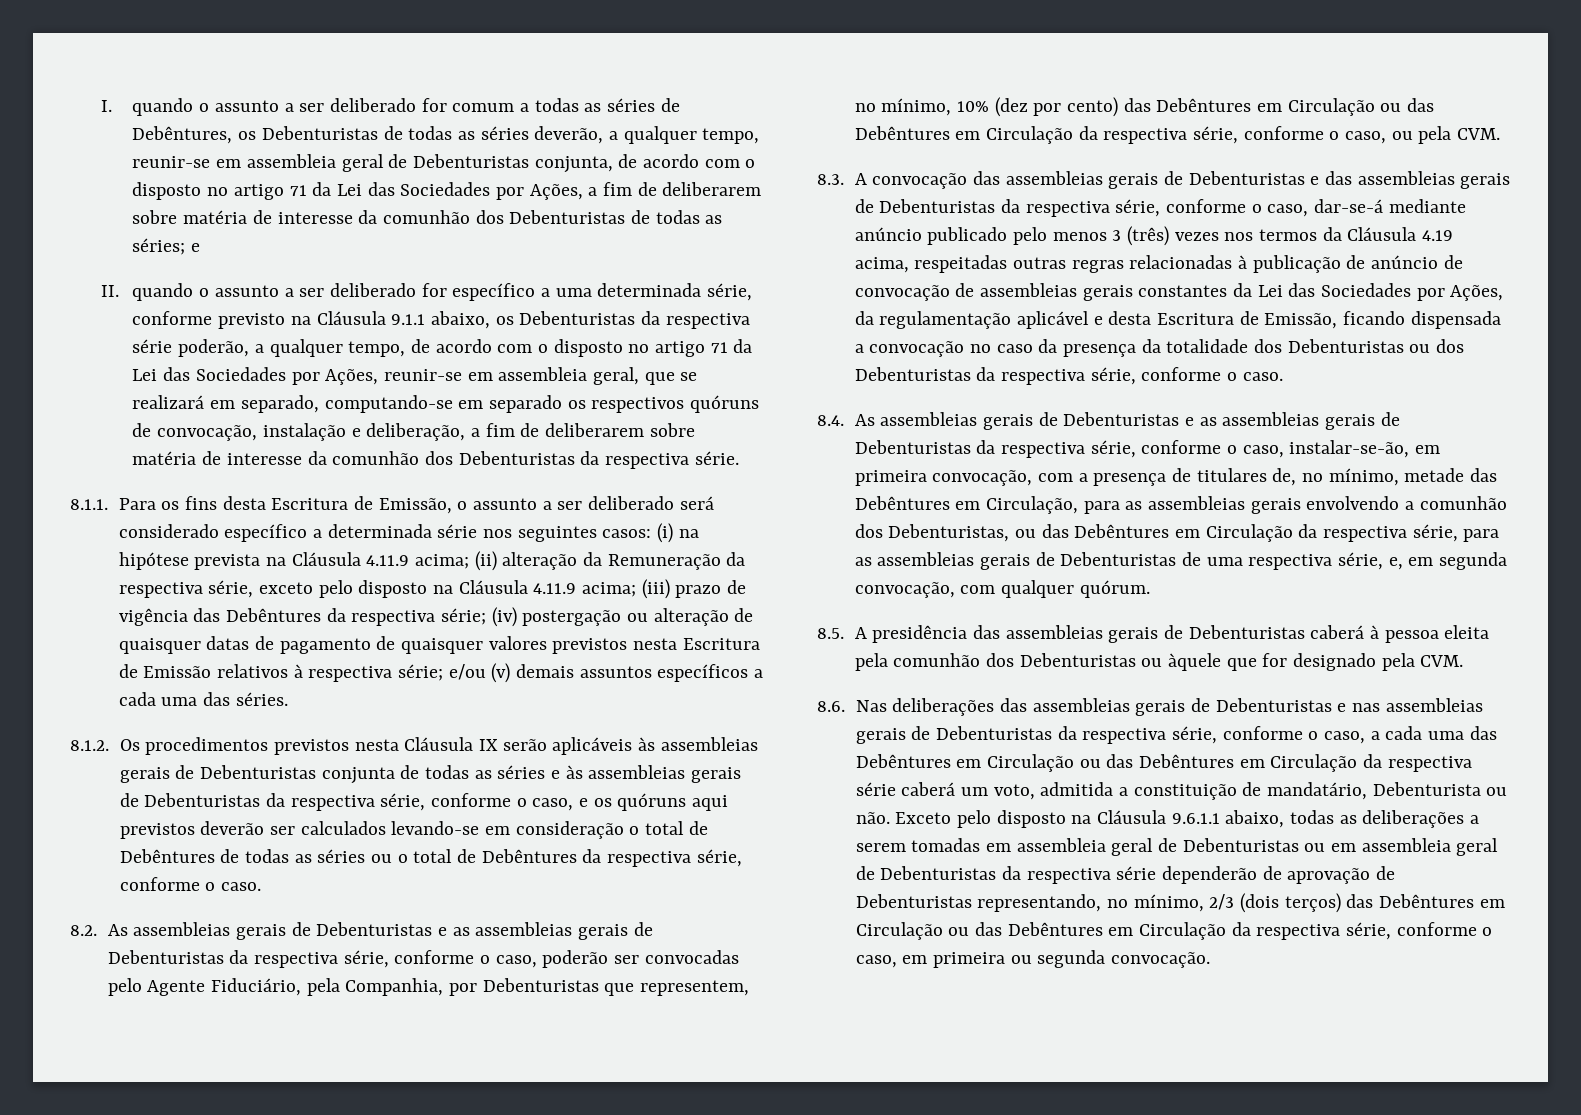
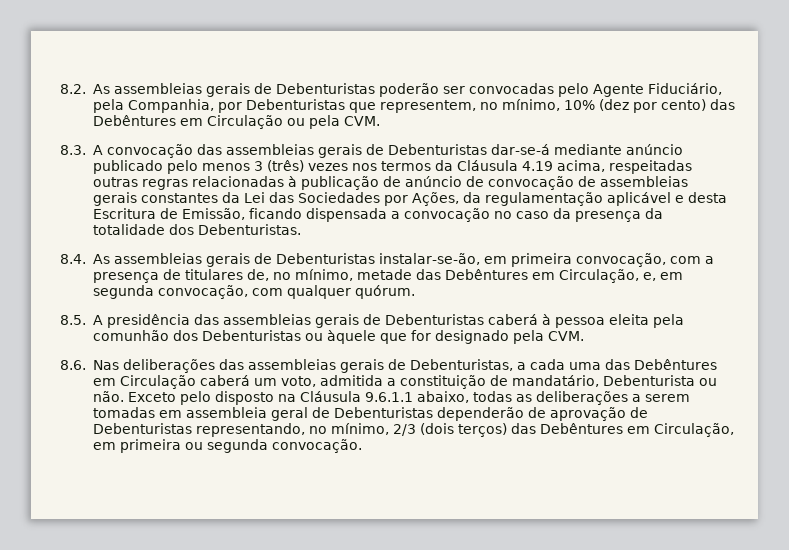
- I. quando o assunto a ser deliberado for comum a todas as séries de Debêntures, os Debenturistas de todas as séries deverão, a qualquer tempo, reunir-se em assembleia geral de Debenturistas conjunta, de acordo com o disposto no artigo 71 da Lei das Sociedades por Ações, a fim de deliberarem sobre matéria de interesse da comunhão dos Debenturistas de todas as séries; e
- II. quando o assunto a ser deliberado for específico a uma determinada série, conforme previsto na Cláusula 9.1.1 abaixo, os Debenturistas da respectiva série poderão, a qualquer tempo, de acordo com o disposto no artigo 71 da Lei das Sociedades por Ações, reunir-se em assembleia geral, que se realizará em separado, computando-se em separado os respectivos quóruns de convocação, instalação e deliberação, a fim de deliberarem sobre matéria de interesse da comunhão dos Debenturistas da respectiva série.
- 8.1.1. Para os fins desta Escritura de Emissão, o assunto a ser deliberado será considerado específico a determinada série nos seguintes casos: (i) na hipótese prevista na Cláusula 4.11.9 acima; (ii) alteração da Remuneração da respectiva série, exceto pelo disposto na Cláusula 4.11.9 acima; (iii) prazo de vigência das Debêntures da respectiva série; (iv) postergação ou alteração de quaisquer datas de pagamento de quaisquer valores previstos nesta Escritura de Emissão relativos à respectiva série; e/ou (v) demais assuntos específicos a cada uma das séries.
- 8.1.2. Os procedimentos previstos nesta Cláusula IX serão aplicáveis às assembleias gerais de Debenturistas conjunta de todas as séries e às assembleias gerais de Debenturistas da respectiva série, conforme o caso, e os quóruns aqui previstos deverão ser calculados levando-se em consideração o total de Debêntures de todas as séries ou o total de Debêntures da respectiva série, conforme o caso.
- 8.2. As assembleias gerais de Debenturistas e as assembleias gerais de Debenturistas da respectiva série, conforme o caso, poderão ser convocadas pelo Agente Fiduciário, pela Companhia, por Debenturistas que representem, no mínimo, 10% (dez por cento) das Debêntures em Circulação ou das Debêntures em Circulação da respectiva série, conforme o caso, ou pela CVM.
+ 8.2. As assembleias gerais de Debenturistas poderão ser convocadas pelo Agente Fiduciário, pela Companhia, por Debenturistas que representem, no mínimo, 10% (dez por cento) das Debêntures em Circulação ou pela CVM.
- 8.3. A convocação das assembleias gerais de Debenturistas e das assembleias gerais de Debenturistas da respectiva série, conforme o caso, dar-se-á mediante anúncio publicado pelo menos 3 (três) vezes nos termos da Cláusula 4.19 acima, respeitadas outras regras relacionadas à publicação de anúncio de convocação de assembleias gerais constantes da Lei das Sociedades por Ações, da regulamentação aplicável e desta Escritura de Emissão, ficando dispensada a convocação no caso da presença da totalidade dos Debenturistas ou dos Debenturistas da respectiva série, conforme o caso.
+ 8.3. A convocação das assembleias gerais de Debenturistas dar-se-á mediante anúncio publicado pelo menos 3 (três) vezes nos termos da Cláusula 4.19 acima, respeitadas outras regras relacionadas à publicação de anúncio de convocação de assembleias gerais constantes da Lei das Sociedades por Ações, da regulamentação aplicável e desta Escritura de Emissão, ficando dispensada a convocação no caso da presença da totalidade dos Debenturistas.
- 8.4. As assembleias gerais de Debenturistas e as assembleias gerais de Debenturistas da respectiva série, conforme o caso, instalar-se-ão, em primeira convocação, com a presença de titulares de, no mínimo, metade das Debêntures em Circulação, para as assembleias gerais envolvendo a comunhão dos Debenturistas, ou das Debêntures em Circulação da respectiva série, para as assembleias gerais de Debenturistas de uma respectiva série, e, em segunda convocação, com qualquer quórum.
+ 8.4. As assembleias gerais de Debenturistas instalar-se-ão, em primeira convocação, com a presença de titulares de, no mínimo, metade das Debêntures em Circulação, e, em segunda convocação, com qualquer quórum.
- 8.6. Nas deliberações das assembleias gerais de Debenturistas e nas assembleias gerais de Debenturistas da respectiva série, conforme o caso, a cada uma das Debêntures em Circulação ou das Debêntures em Circulação da respectiva série caberá um voto, admitida a constituição de mandatário, Debenturista ou não.
+ 8.6. Nas deliberações das assembleias gerais de Debenturistas, a cada uma das Debêntures em Circulação caberá um voto, admitida a constituição de mandatário, Debenturista ou não.
- Exceto pelo disposto na Cláusula 9.6.1.1 abaixo, todas as deliberações a serem tomadas em assembleia geral de Debenturistas ou em assembleia geral de Debenturistas da respectiva série dependerão de aprovação de Debenturistas representando, no mínimo, 2/3 (dois terços) das Debêntures em Circulação ou das Debêntures em Circulação da respectiva série, conforme o caso, em primeira ou segunda convocação.
+ Exceto pelo disposto na Cláusula 9.6.1.1 abaixo, todas as deliberações a serem tomadas em assembleia geral de Debenturistas dependerão de aprovação de Debenturistas representando, no mínimo, 2/3 (dois terços) das Debêntures em Circulação, em primeira ou segunda convocação.

